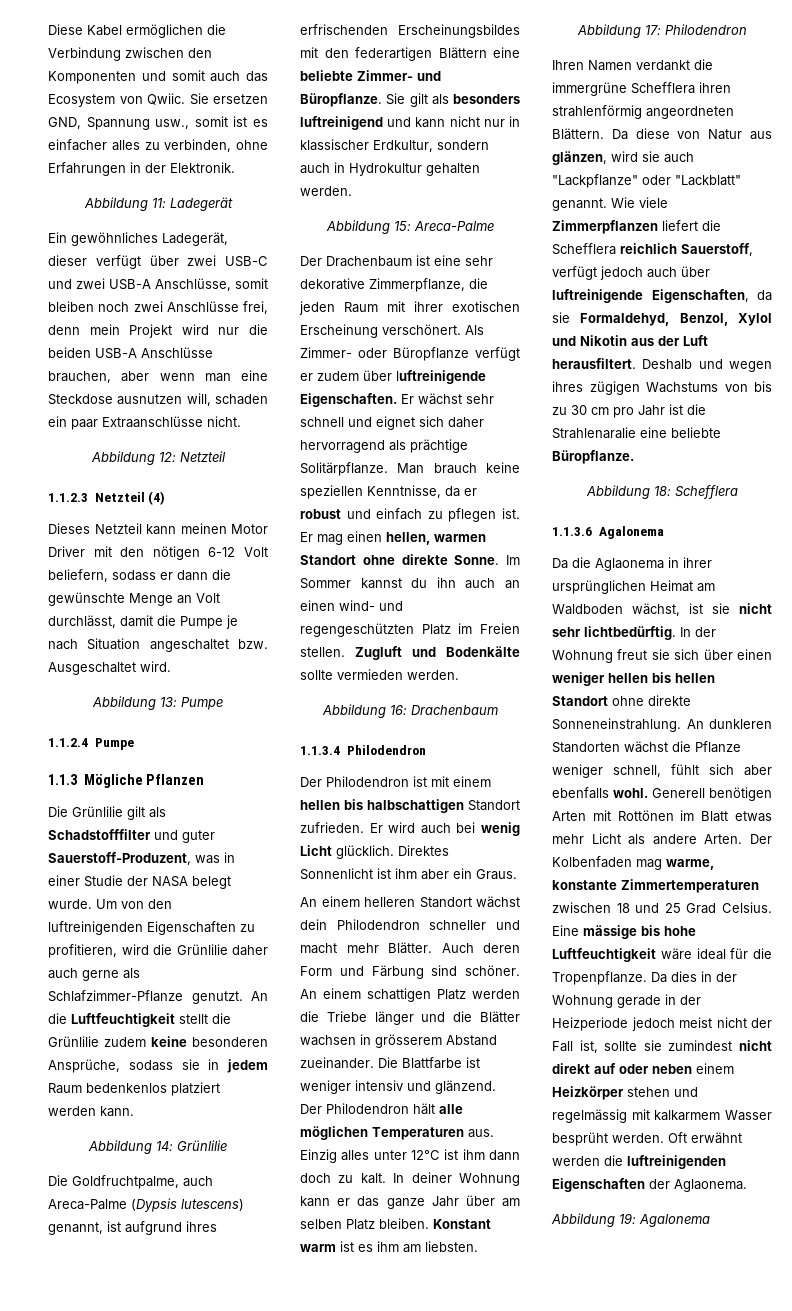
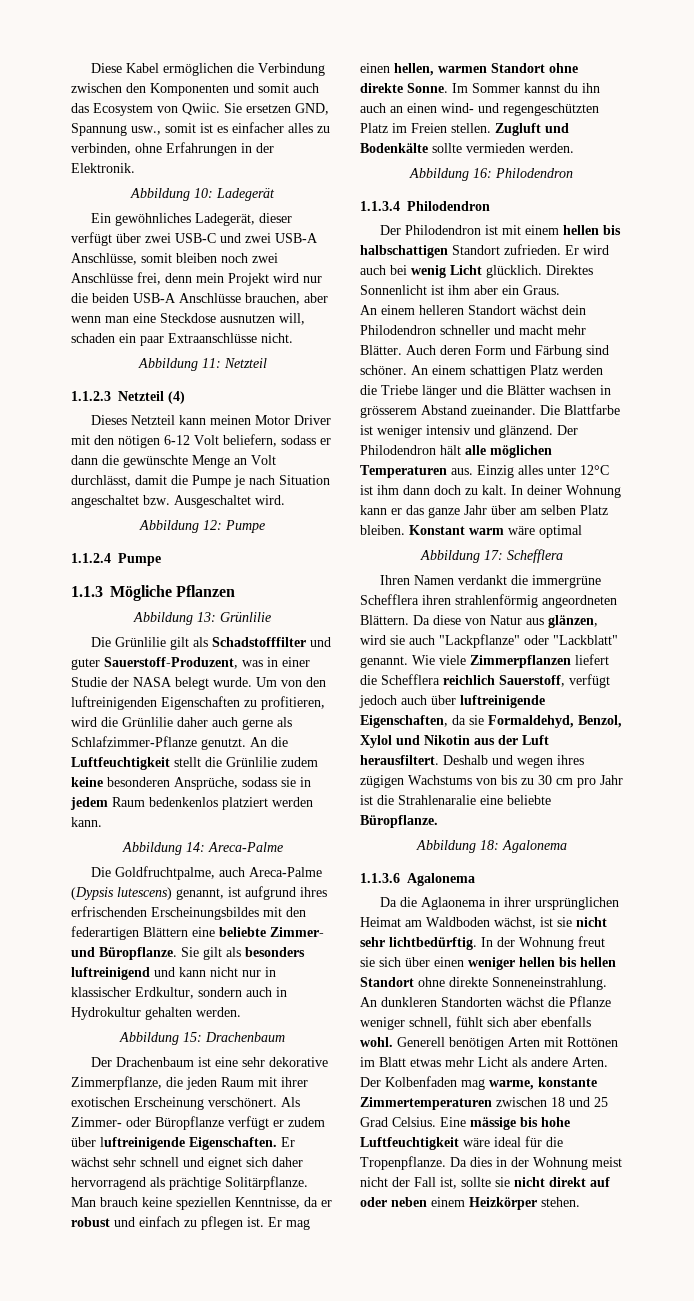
- Abbildung 11: Ladegerät
+ Abbildung 10: Ladegerät
- Abbildung 12: Netzteil
+ Abbildung 11: Netzteil
- Abbildung 13: Pumpe
+ Abbildung 12: Pumpe
+ Abbildung 13: Grünlilie
- Abbildung 14: Grünlilie
+ Abbildung 14: Areca-Palme
- Abbildung 15: Areca-Palme
+ Abbildung 15: Drachenbaum
- Abbildung 16: Drachenbaum
+ Abbildung 16: Philodendron
- Konstant warm ist es ihm am liebsten.
+ Konstant warm wäre optimal
- Abbildung 17: Philodendron
+ Abbildung 17: Schefflera
- Abbildung 18: Schefflera
+ Abbildung 18: Agalonema
- Da dies in der Wohnung gerade in der Heizperiode jedoch meist nicht der Fall ist, sollte sie zumindest nicht direkt auf oder neben einem Heizkörper stehen und regelmässig mit kalkarmem Wasser besprüht werden. Oft erwähnt werden die luftreinigenden Eigenschaften der Aglaonema.
- Abbildung 19: Agalonema
+ Da dies in der Wohnung meist nicht der Fall ist, sollte sie nicht direkt auf oder neben einem Heizkörper stehen.

